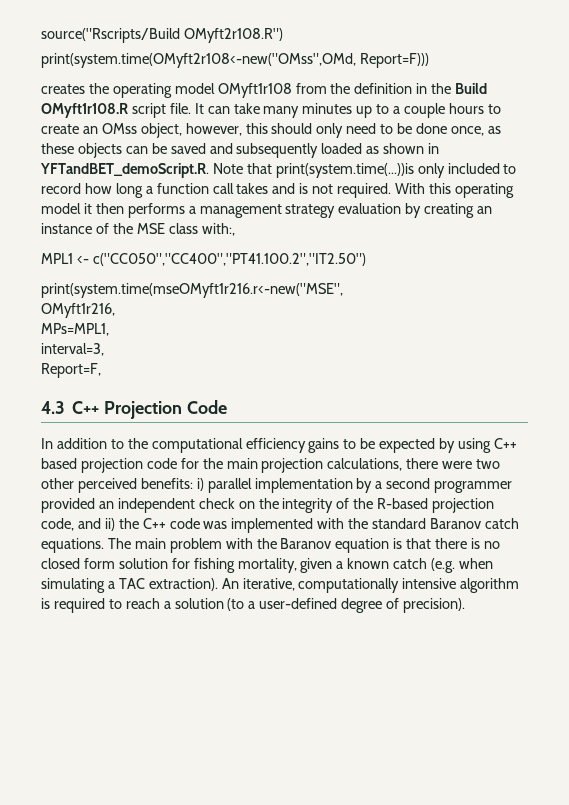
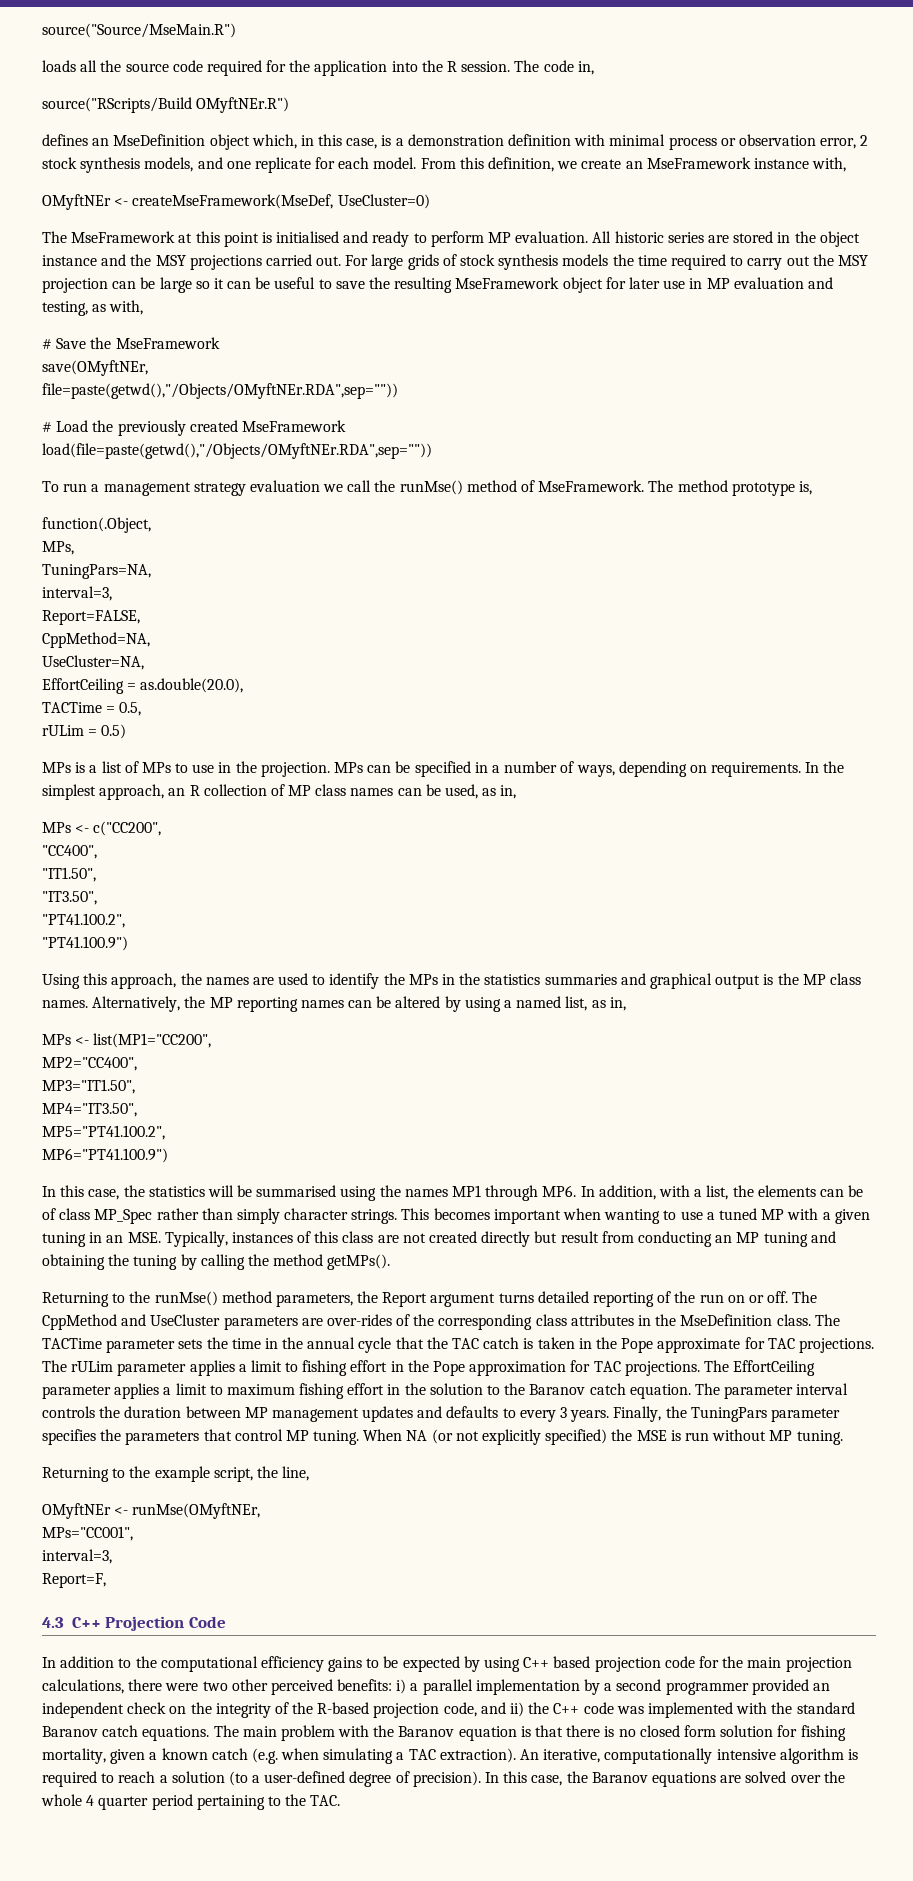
- source("Rscripts/Build OMyft2r108.R")
- print(system.time(OMyft2r108<-new("OMss",OMd, Report=F)))
- creates the operating model OMyft1r108 from the definition in the Build OMyft1r108.R script file. It can take many minutes up to a couple hours to create an OMss object, however, this should only need to be done once, as these objects can be saved and subsequently loaded as shown in YFTandBET_demoScript.R. Note that print(system.time(...))is only included to record how long a function call takes and is not required. With this operating model it then performs a management strategy evaluation by creating an instance of the MSE class with:,
- MPL1 <- c("CC050","CC400","PT41.100.2","IT2.50")
- print(system.time(mseOMyft1r216.r<-new("MSE",
- OMyft1r216,
- MPs=MPL1,
+ source("Source/MseMain.R")
+ loads all the source code required for the application into the R session. The code in,
+ source("RScripts/Build OMyftNEr.R")
+ defines an MseDefinition object which, in this case, is a demonstration definition with minimal process or observation error, 2 stock synthesis models, and one replicate for each model. From this definition, we create an MseFramework instance with,
+ OMyftNEr <- createMseFramework(MseDef, UseCluster=0)
+ The MseFramework at this point is initialised and ready to perform MP evaluation. All historic series are stored in the object instance and the MSY projections carried out. For large grids of stock synthesis models the time required to carry out the MSY projection can be large so it can be useful to save the resulting MseFramework object for later use in MP evaluation and testing, as with,
+ # Save the MseFramework
+ save(OMyftNEr,
+ file=paste(getwd(),"/Objects/OMyftNEr.RDA",sep=""))
+ # Load the previously created MseFramework
+ load(file=paste(getwd(),"/Objects/OMyftNEr.RDA",sep=""))
+ To run a management strategy evaluation we call the runMse() method of MseFramework. The method prototype is,
+ function(.Object,
+ MPs,
+ TuningPars=NA,
+ interval=3,
+ Report=FALSE,
+ CppMethod=NA,
+ UseCluster=NA,
+ EffortCeiling = as.double(20.0),
+ TACTime = 0.5,
+ rULim = 0.5)
+ MPs is a list of MPs to use in the projection. MPs can be specified in a number of ways, depending on requirements. In the simplest approach, an R collection of MP class names can be used, as in,
+ MPs <- c("CC200",
+ "CC400",
+ "IT1.50",
+ "IT3.50",
+ "PT41.100.2",
+ "PT41.100.9")
+ Using this approach, the names are used to identify the MPs in the statistics summaries and graphical output is the MP class names. Alternatively, the MP reporting names can be altered by using a named list, as in,
+ MPs <- list(MP1="CC200",
+ MP2="CC400",
+ MP3="IT1.50",
+ MP4="IT3.50",
+ MP5="PT41.100.2",
+ MP6="PT41.100.9")
+ In this case, the statistics will be summarised using the names MP1 through MP6. In addition, with a list, the elements can be of class MP_Spec rather than simply character strings. This becomes important when wanting to use a tuned MP with a given tuning in an MSE. Typically, instances of this class are not created directly but result from conducting an MP tuning and obtaining the tuning by calling the method getMPs().
+ Returning to the runMse() method parameters, the Report argument turns detailed reporting of the run on or off. The CppMethod and UseCluster parameters are over-rides of the corresponding class attributes in the MseDefinition class. The TACTime parameter sets the time in the annual cycle that the TAC catch is taken in the Pope approximate for TAC projections. The rULim parameter applies a limit to fishing effort in the Pope approximation for TAC projections. The EffortCeiling parameter applies a limit to maximum fishing effort in the solution to the Baranov catch equation. The parameter interval controls the duration between MP management updates and defaults to every 3 years. Finally, the TuningPars parameter specifies the parameters that control MP tuning. When NA (or not explicitly specified) the MSE is run without MP tuning.
+ Returning to the example script, the line,
+ OMyftNEr <- runMse(OMyftNEr,
+ MPs="CC001",
- In addition to the computational efficiency gains to be expected by using C++ based projection code for the main projection calculations, there were two other perceived benefits: i) parallel implementation by a second programmer provided an independent check on the integrity of the R-based projection code, and ii) the C++ code was implemented with the standard Baranov catch equations.
+ In addition to the computational efficiency gains to be expected by using C++ based projection code for the main projection calculations, there were two other perceived benefits: i) a parallel implementation by a second programmer provided an independent check on the integrity of the R-based projection code, and ii) the C++ code was implemented with the standard Baranov catch equations.
+ In this case, the Baranov equations are solved over the whole 4 quarter period pertaining to the TAC.

